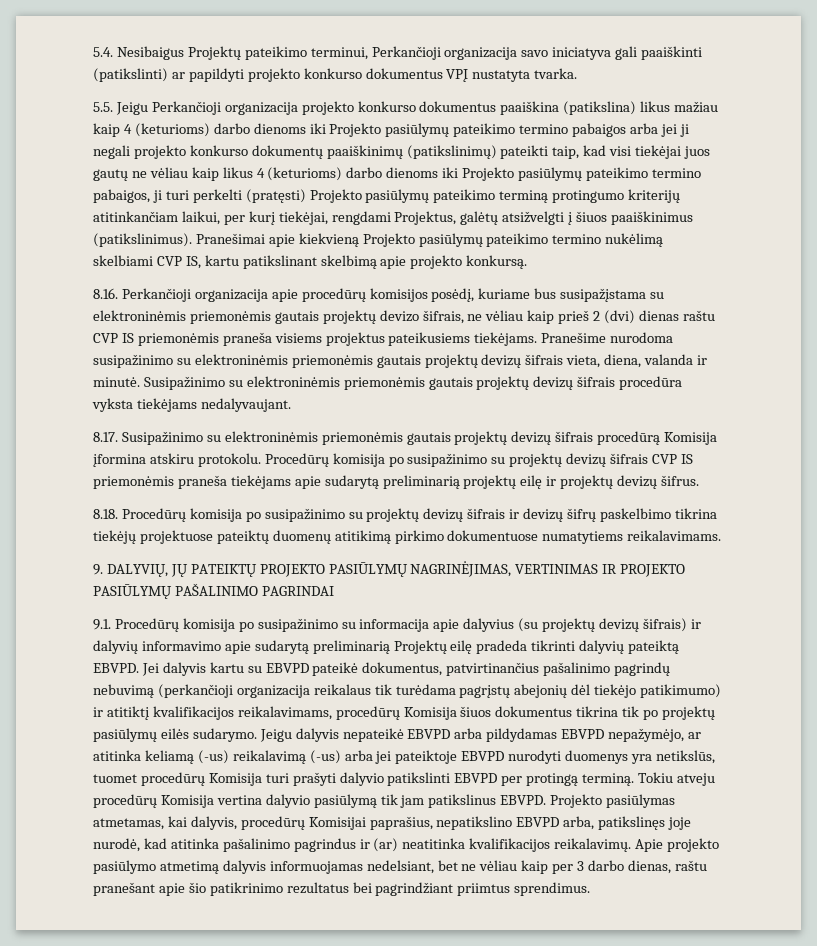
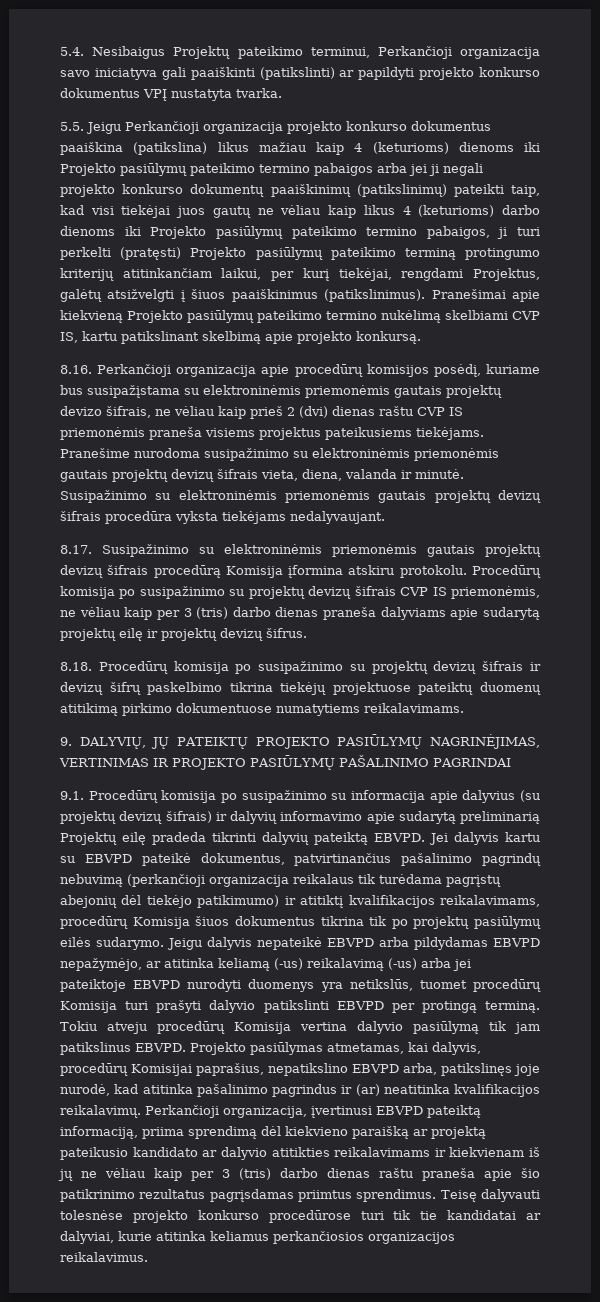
- 5.5. Jeigu Perkančioji organizacija projekto konkurso dokumentus paaiškina (patikslina) likus mažiau kaip 4 (keturioms) darbo dienoms iki Projekto pasiūlymų pateikimo termino pabaigos arba jei ji negali projekto konkurso dokumentų paaiškinimų (patikslinimų) pateikti taip, kad visi tiekėjai juos gautų ne vėliau kaip likus 4 (keturioms) darbo dienoms iki Projekto pasiūlymų pateikimo termino pabaigos, ji turi perkelti (pratęsti) Projekto pasiūlymų pateikimo terminą protingumo kriterijų atitinkančiam laikui, per kurį tiekėjai, rengdami Projektus, galėtų atsižvelgti į šiuos paaiškinimus (patikslinimus).
+ 5.5. Jeigu Perkančioji organizacija projekto konkurso dokumentus paaiškina (patikslina) likus mažiau kaip 4 (keturioms) dienoms iki Projekto pasiūlymų pateikimo termino pabaigos arba jei ji negali projekto konkurso dokumentų paaiškinimų (patikslinimų) pateikti taip, kad visi tiekėjai juos gautų ne vėliau kaip likus 4 (keturioms) darbo dienoms iki Projekto pasiūlymų pateikimo termino pabaigos, ji turi perkelti (pratęsti) Projekto pasiūlymų pateikimo terminą protingumo kriterijų atitinkančiam laikui, per kurį tiekėjai, rengdami Projektus, galėtų atsižvelgti į šiuos paaiškinimus (patikslinimus).
- Procedūrų komisija po susipažinimo su projektų devizų šifrais CVP IS priemonėmis praneša tiekėjams apie sudarytą preliminarią projektų eilę ir projektų devizų šifrus.
+ Procedūrų komisija po susipažinimo su projektų devizų šifrais CVP IS priemonėmis, ne vėliau kaip per 3 (tris) darbo dienas praneša dalyviams apie sudarytą projektų eilę ir projektų devizų šifrus.
- Apie projekto pasiūlymo atmetimą dalyvis informuojamas nedelsiant, bet ne vėliau kaip per 3 darbo dienas, raštu pranešant apie šio patikrinimo rezultatus bei pagrindžiant priimtus sprendimus.
+ Perkančioji organizacija, įvertinusi EBVPD pateiktą informaciją, priima sprendimą dėl kiekvieno paraišką ar projektą pateikusio kandidato ar dalyvio atitikties reikalavimams ir kiekvienam iš jų ne vėliau kaip per 3 (tris) darbo dienas raštu praneša apie šio patikrinimo rezultatus pagrįsdamas priimtus sprendimus. Teisę dalyvauti tolesnėse projekto konkurso procedūrose turi tik tie kandidatai ar dalyviai, kurie atitinka keliamus perkančiosios organizacijos reikalavimus.

